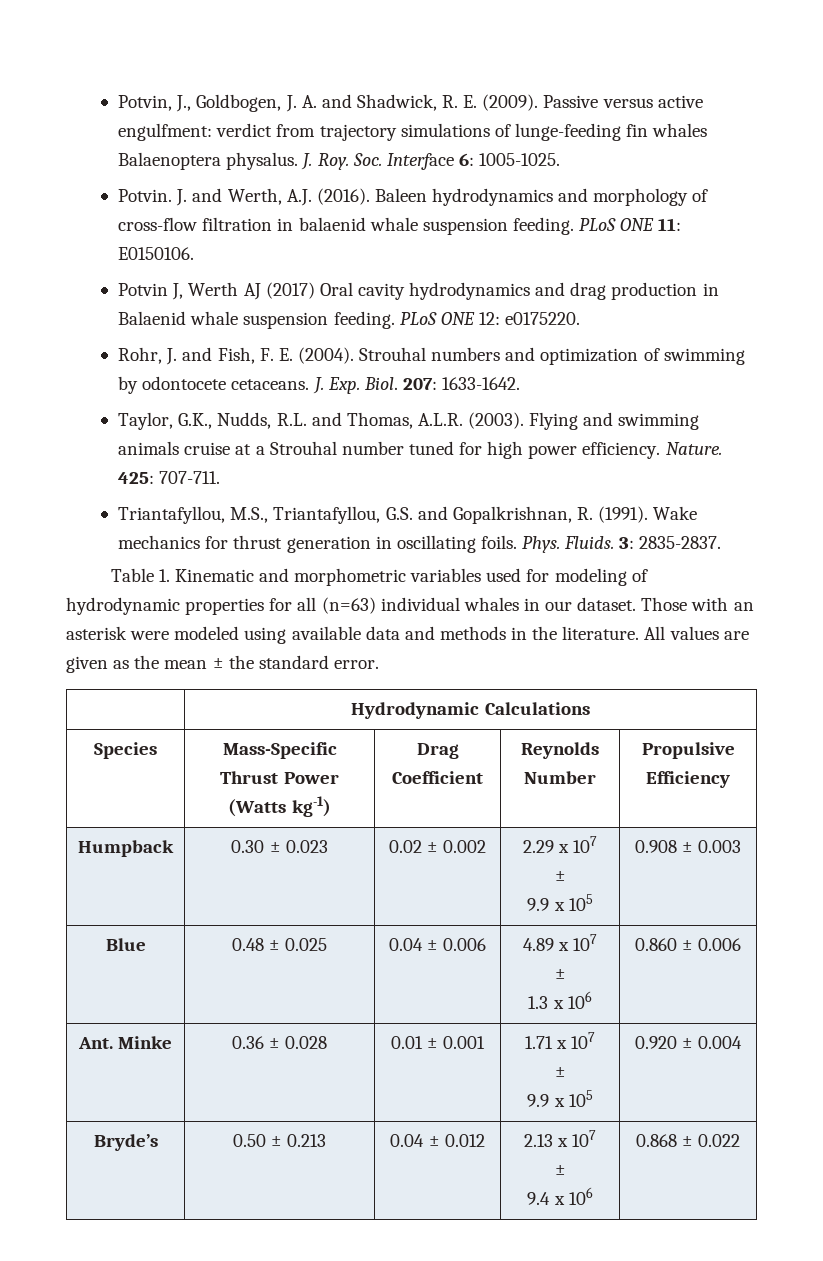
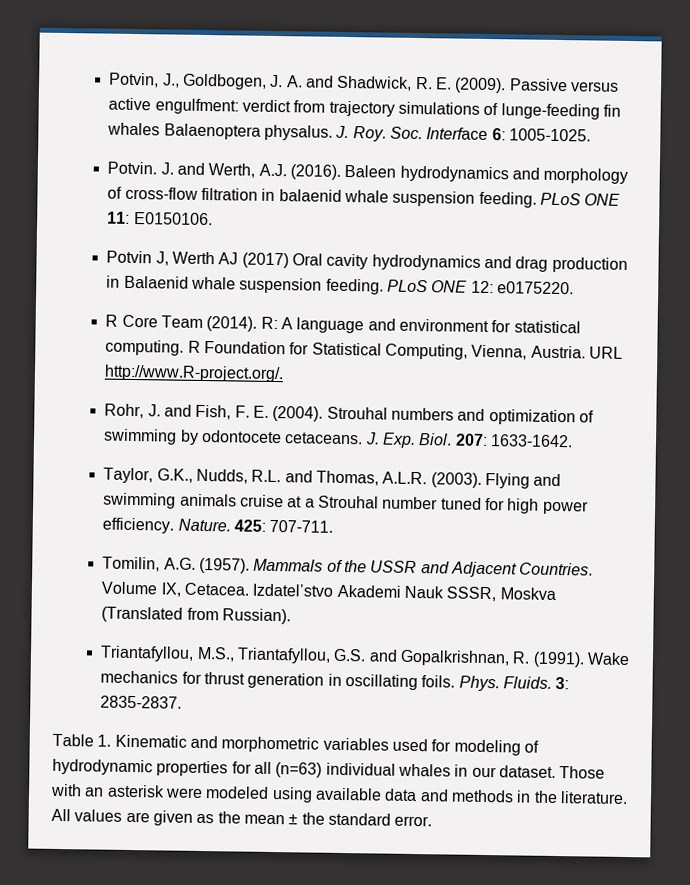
+ R Core Team (2014). R: A language and environment for statistical computing. R Foundation for Statistical Computing, Vienna, Austria. URL http://www.R-project.org/.
+ Tomilin, A.G. (1957). Mammals of the USSR and Adjacent Countries. Volume IX, Cetacea. Izdatel’stvo Akademi Nauk SSSR, Moskva (Translated from Russian).
- | Hydrodynamic Calculations
- Species | Mass-Specific Thrust Power (Watts kg-1) | Drag Coefficient | Reynolds Number | Propulsive Efficiency
- Humpback | 0.30 ± 0.023 | 0.02 ± 0.002 | 2.29 x 107
- ±
- 9.9 x 105 | 0.908 ± 0.003
- Blue | 0.48 ± 0.025 | 0.04 ± 0.006 | 4.89 x 107
- ±
- 1.3 x 106 | 0.860 ± 0.006
- Ant. Minke | 0.36 ± 0.028 | 0.01 ± 0.001 | 1.71 x 107
- ±
- 9.9 x 105 | 0.920 ± 0.004
- Bryde’s | 0.50 ± 0.213 | 0.04 ± 0.012 | 2.13 x 107
- ±
- 9.4 x 106 | 0.868 ± 0.022

